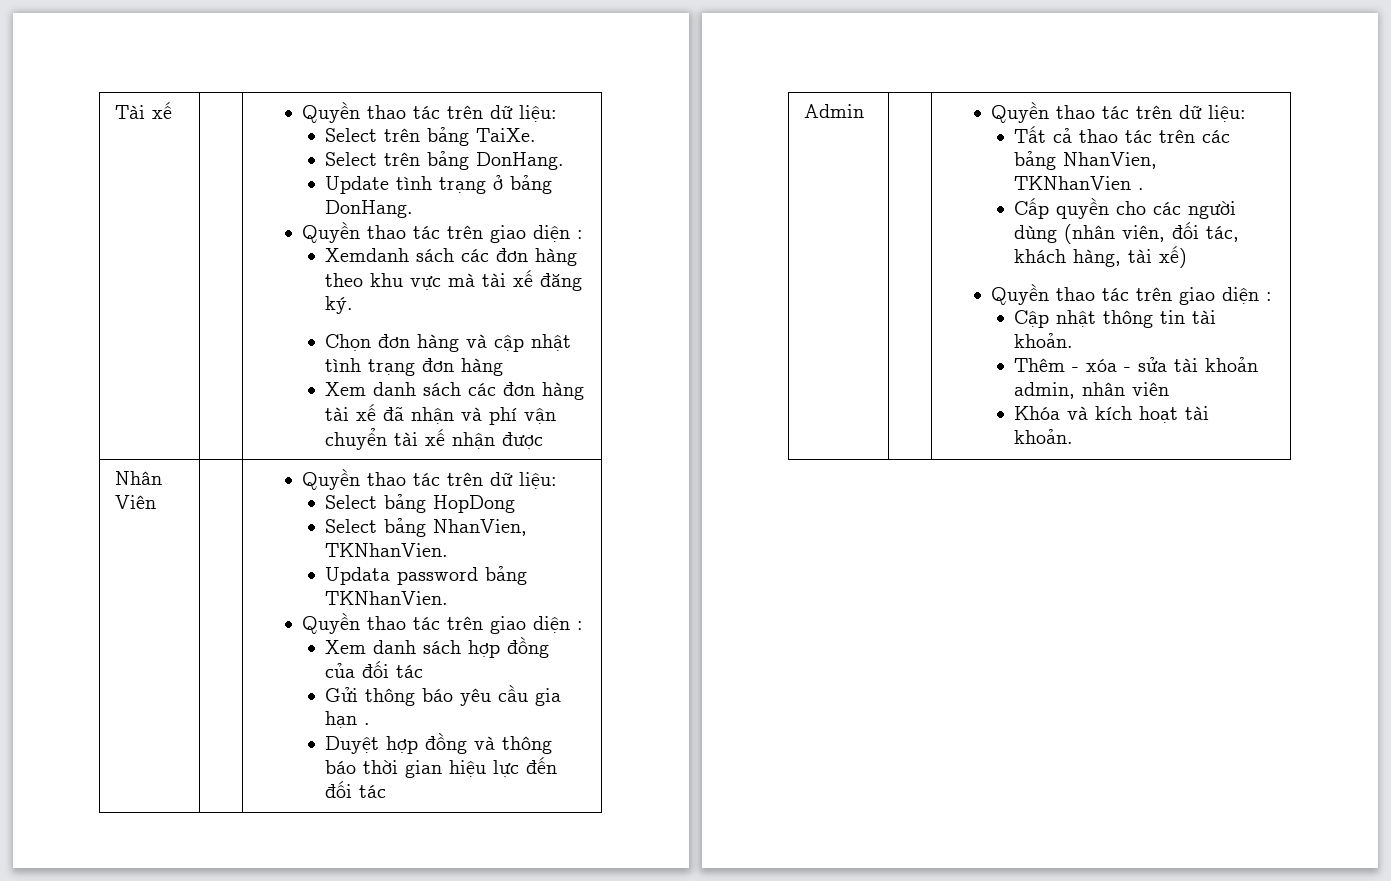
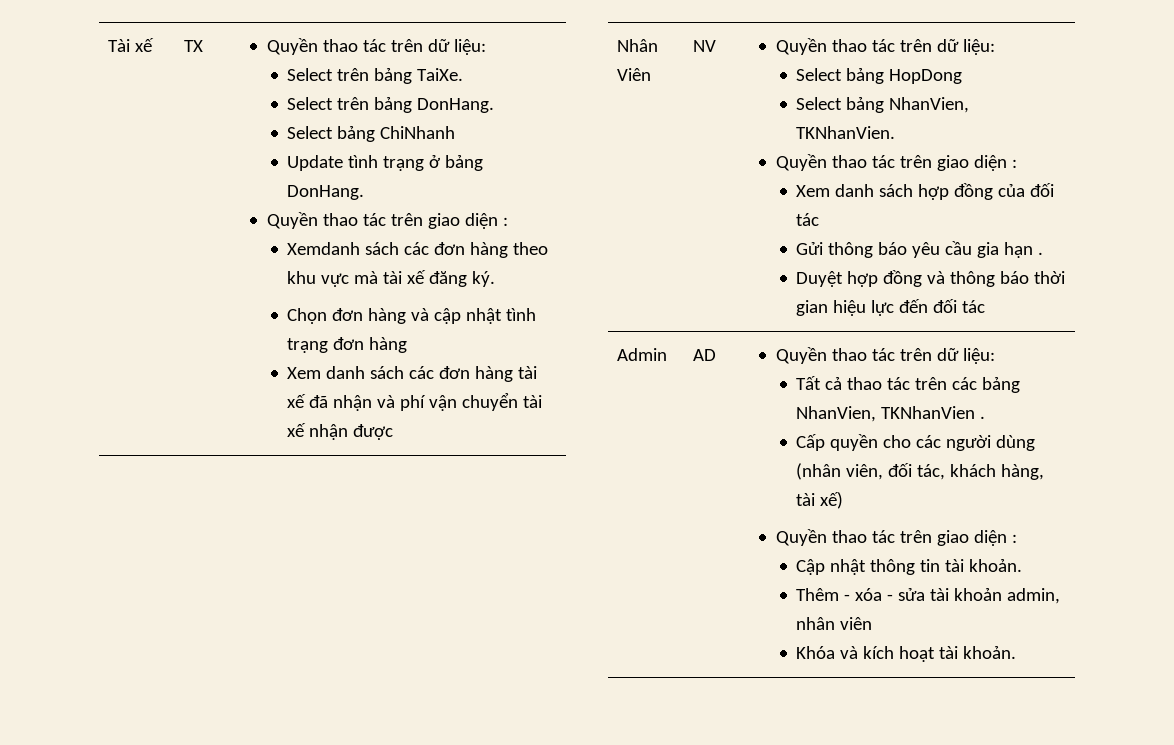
+ TX
+ Select bảng ChiNhanh
+ NV
- Updata password bảng TKNhanVien.
+ AD

